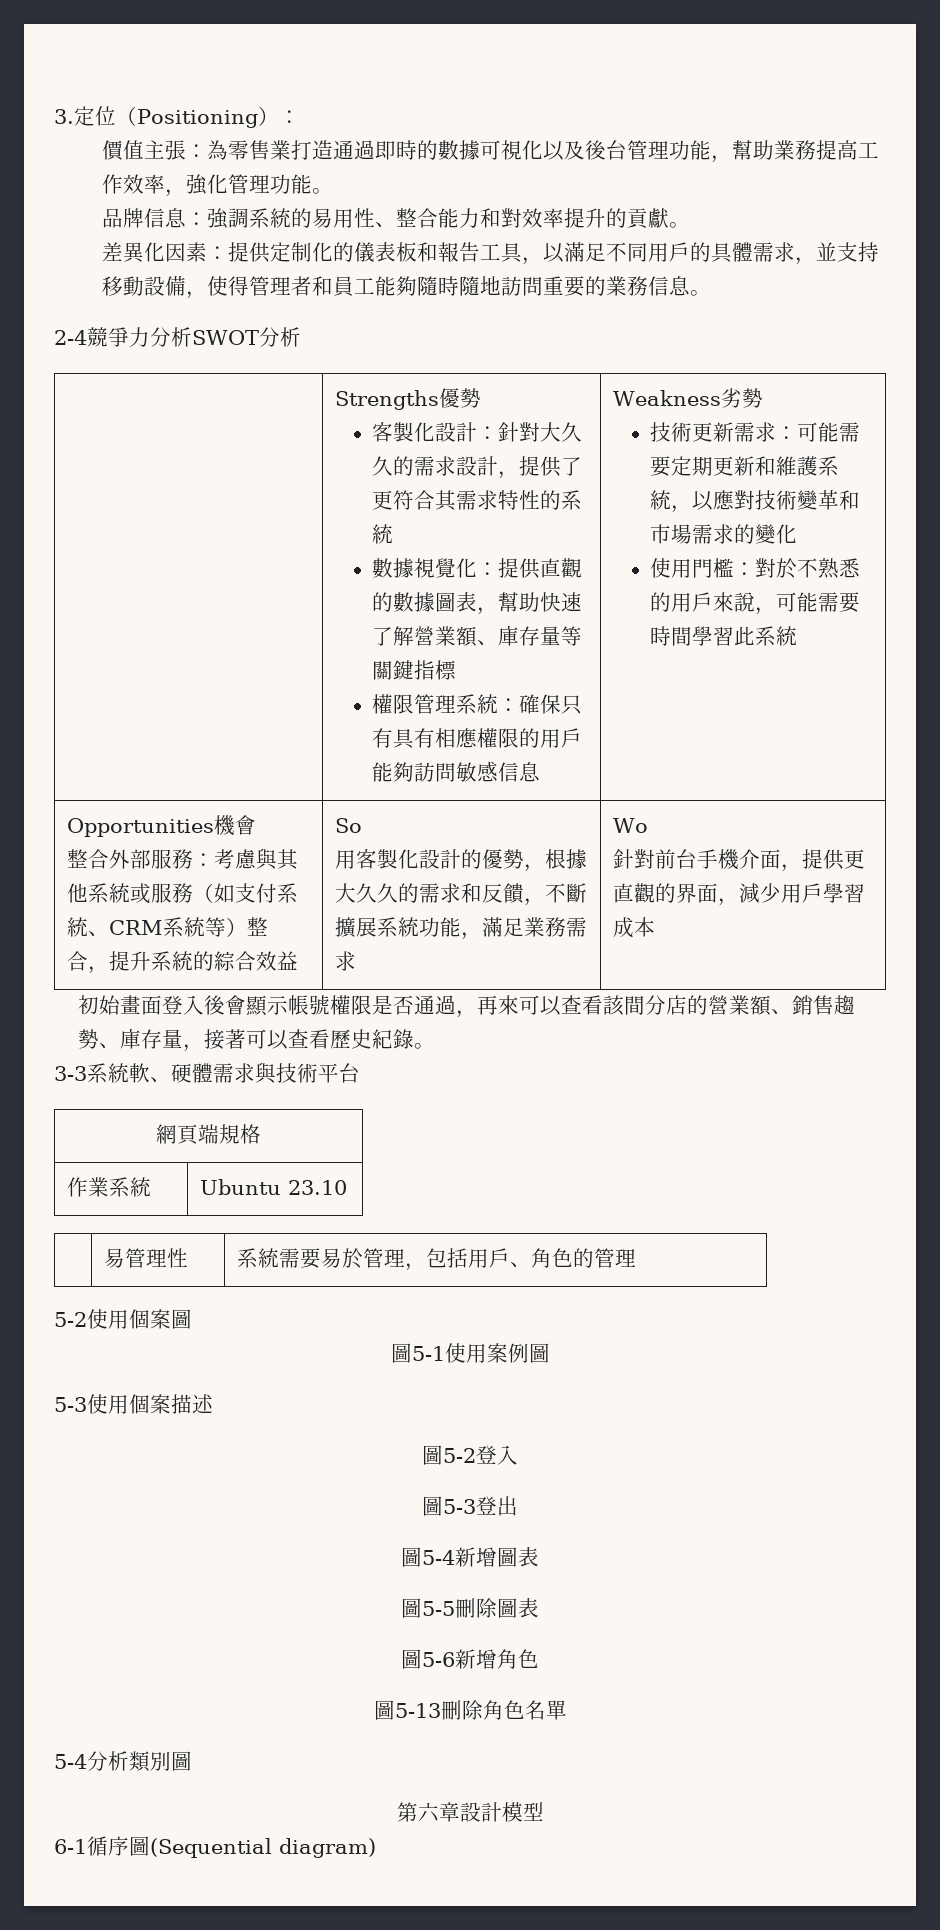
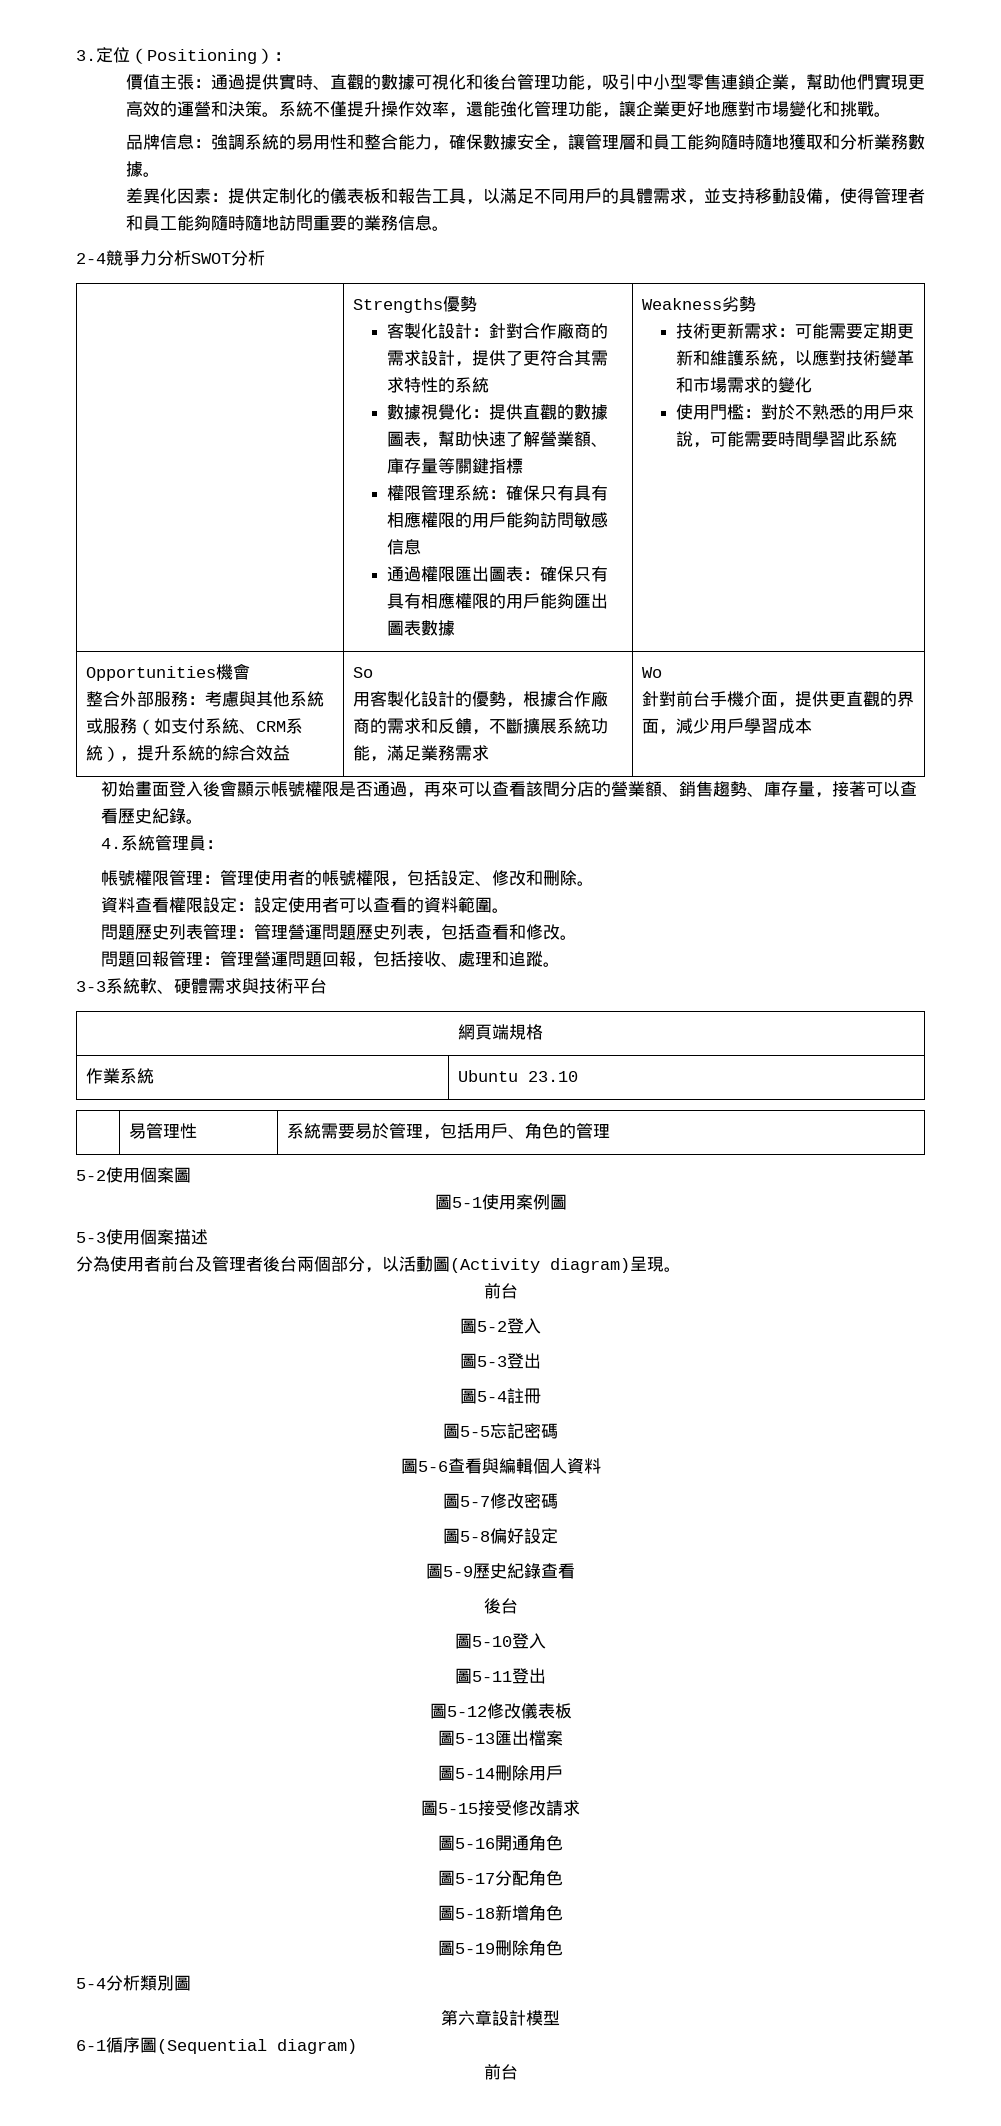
- 價值主張：為零售業打造通過即時的數據可視化以及後台管理功能，幫助業務提高工作效率，強化管理功能。
+ 價值主張：通過提供實時、直觀的數據可視化和後台管理功能，吸引中小型零售連鎖企業，幫助他們實現更高效的運營和決策。系統不僅提升操作效率，還能強化管理功能，讓企業更好地應對市場變化和挑戰。
- 品牌信息：強調系統的易用性、整合能力和對效率提升的貢獻。
+ 品牌信息：強調系統的易用性和整合能力，確保數據安全，讓管理層和員工能夠隨時隨地獲取和分析業務數據。
- 客製化設計：針對大久久的需求設計，提供了更符合其需求特性的系統
+ 客製化設計：針對合作廠商的需求設計，提供了更符合其需求特性的系統
+ 通過權限匯出圖表：確保只有具有相應權限的用戶能夠匯出圖表數據
- 整合外部服務：考慮與其他系統或服務（如支付系統、CRM系統等）整合，提升系統的綜合效益
+ 整合外部服務：考慮與其他系統或服務（如支付系統、CRM系統），提升系統的綜合效益
- 用客製化設計的優勢，根據大久久的需求和反饋，不斷擴展系統功能，滿足業務需求
+ 用客製化設計的優勢，根據合作廠商的需求和反饋，不斷擴展系統功能，滿足業務需求
+ 4.系統管理員：
+ 帳號權限管理：管理使用者的帳號權限，包括設定、修改和刪除。
+ 資料查看權限設定：設定使用者可以查看的資料範圍。
+ 問題歷史列表管理：管理營運問題歷史列表，包括查看和修改。
+ 問題回報管理：管理營運問題回報，包括接收、處理和追蹤。
+ 分為使用者前台及管理者後台兩個部分，以活動圖(Activity diagram)呈現。
+ 前台
- 圖5-4新增圖表
+ 圖5-4註冊
- 圖5-5刪除圖表
+ 圖5-5忘記密碼
- 圖5-6新增角色
+ 圖5-6查看與編輯個人資料
+ 圖5-7修改密碼
+ 圖5-8偏好設定
+ 圖5-9歷史紀錄查看
+ 後台
+ 圖5-10登入
+ 圖5-11登出
+ 圖5-12修改儀表板
+ 圖5-13匯出檔案
+ 圖5-14刪除用戶
+ 圖5-15接受修改請求
+ 圖5-16開通角色
+ 圖5-17分配角色
+ 圖5-18新增角色
- 圖5-13刪除角色名單
+ 圖5-19刪除角色
  6-1循序圖(Sequential diagram)
+ 前台

